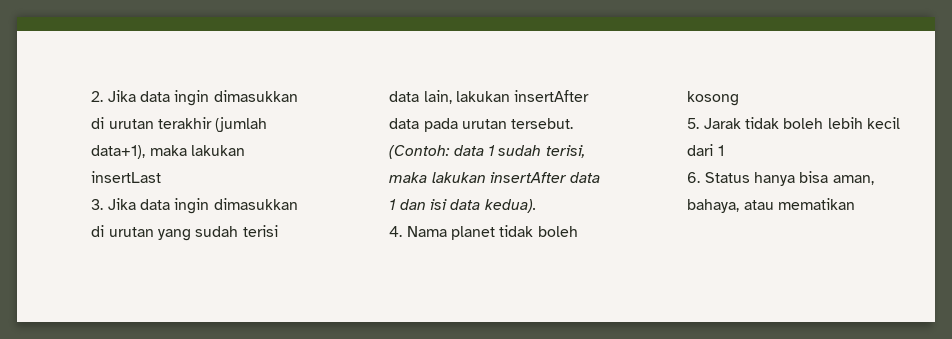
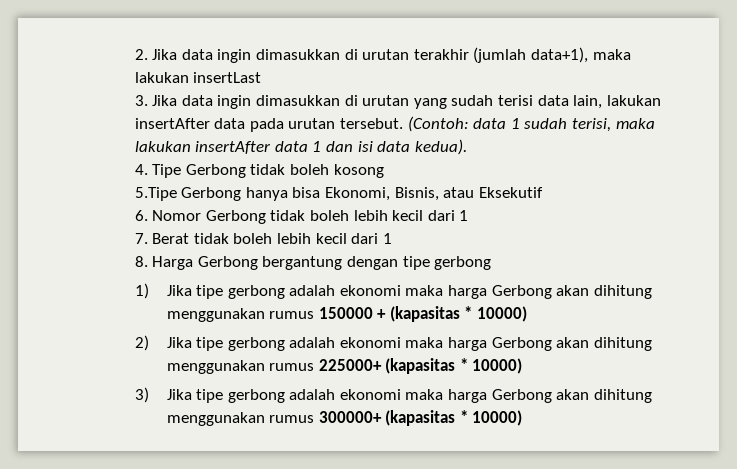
- 4. Nama planet tidak boleh kosong
+ 4. Tipe Gerbong tidak boleh kosong
- 5. Jarak tidak boleh lebih kecil dari 1
- 6. Status hanya bisa aman, bahaya, atau mematikan
+ 5.Tipe Gerbong hanya bisa Ekonomi, Bisnis, atau Eksekutif
+ 6. Nomor Gerbong tidak boleh lebih kecil dari 1
+ 7. Berat tidak boleh lebih kecil dari 1
+ 8. Harga Gerbong bergantung dengan tipe gerbong
+ 1) Jika tipe gerbong adalah ekonomi maka harga Gerbong akan dihitung menggunakan rumus 150000 + (kapasitas * 10000)
+ 2) Jika tipe gerbong adalah ekonomi maka harga Gerbong akan dihitung menggunakan rumus 225000+ (kapasitas * 10000)
+ 3) Jika tipe gerbong adalah ekonomi maka harga Gerbong akan dihitung menggunakan rumus 300000+ (kapasitas * 10000)

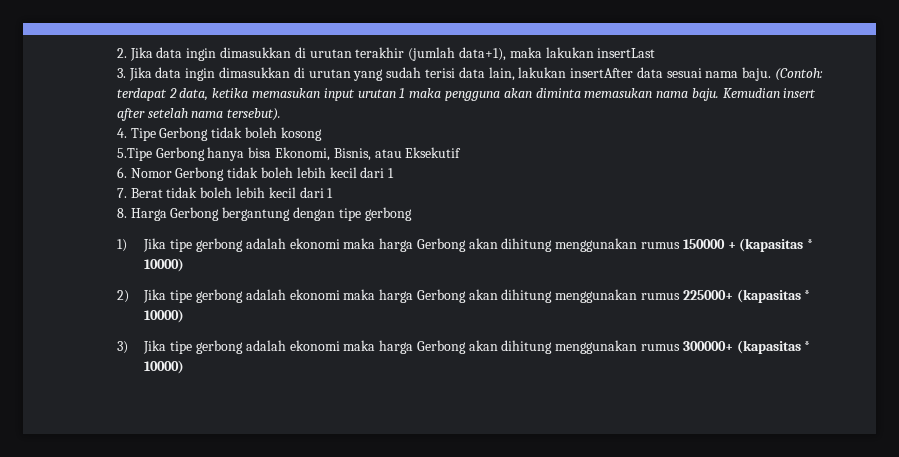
- 3. Jika data ingin dimasukkan di urutan yang sudah terisi data lain, lakukan insertAfter data pada urutan tersebut. (Contoh: data 1 sudah terisi, maka lakukan insertAfter data 1 dan isi data kedua).
+ 3. Jika data ingin dimasukkan di urutan yang sudah terisi data lain, lakukan insertAfter data sesuai nama baju. (Contoh: terdapat 2 data, ketika memasukan input urutan 1 maka pengguna akan diminta memasukan nama baju. Kemudian insert after setelah nama tersebut).

